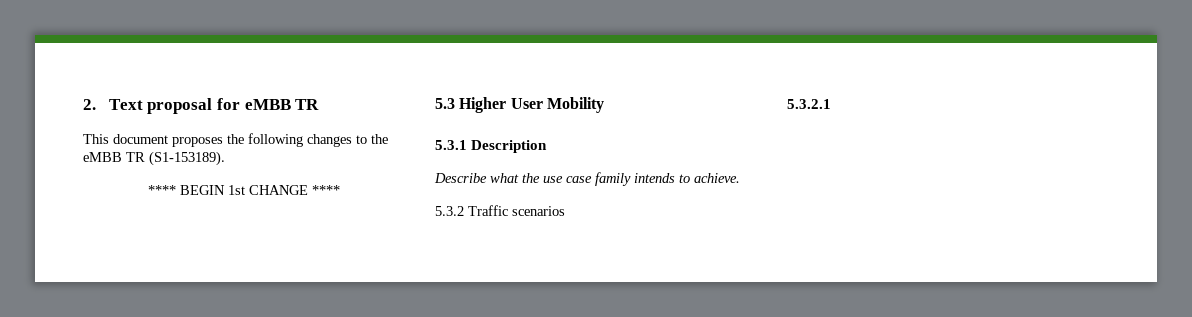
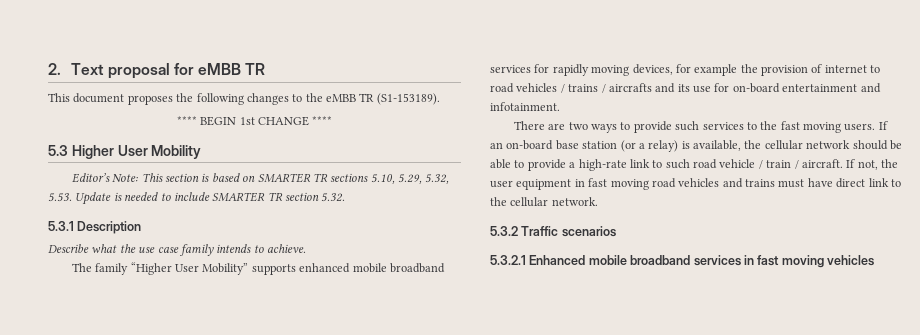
+ Editor’s Note: This section is based on SMARTER TR sections 5.10, 5.29, 5.32, 5.53. Update is needed to include SMARTER TR section 5.32.
+ The family “Higher User Mobility” supports enhanced mobile broadband services for rapidly moving devices, for example the provision of internet to road vehicles / trains / aircrafts and its use for on-board entertainment and infotainment.
+ There are two ways to provide such services to the fast moving users. If an on-board base station (or a relay) is available, the cellular network should be able to provide a high-rate link to such road vehicle / train / aircraft. If not, the user equipment in fast moving road vehicles and trains must have direct link to the cellular network.
  5.3.2 Traffic scenarios
- 5.3.2.1
+ 5.3.2.1 Enhanced mobile broadband services in fast moving vehicles

